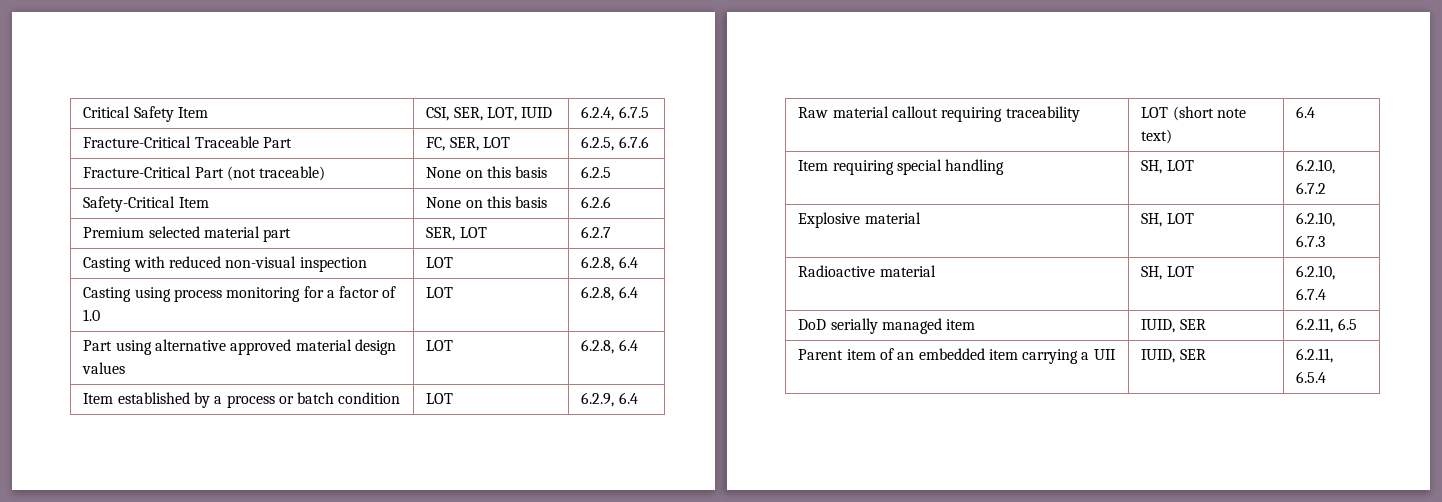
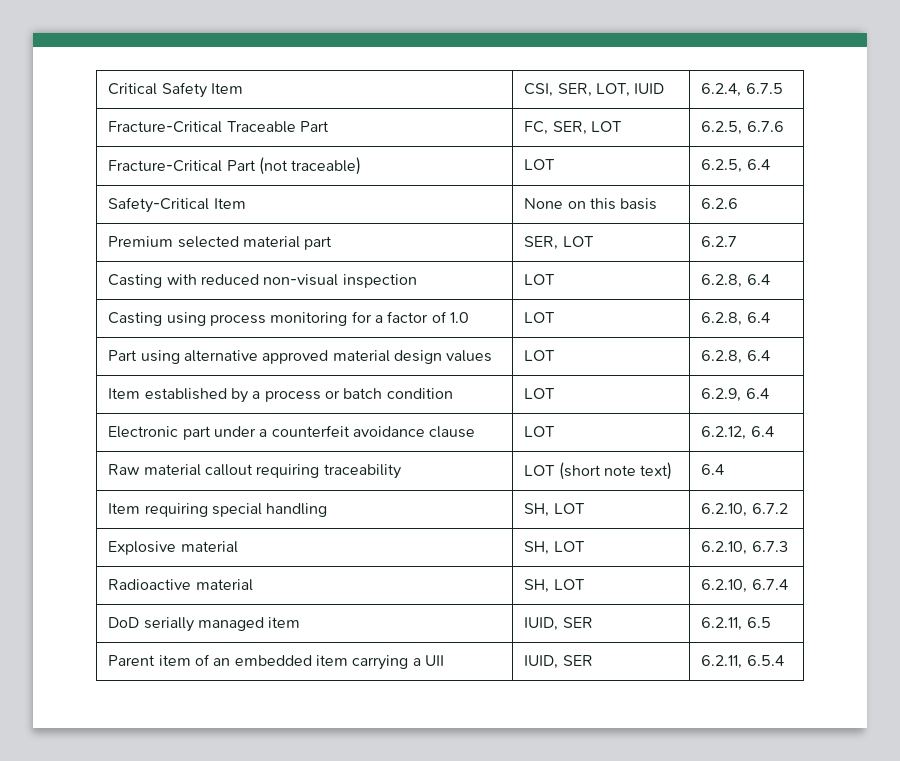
- Fracture-Critical Part (not traceable) | None on this basis | 6.2.5
+ Fracture-Critical Part (not traceable) | LOT | 6.2.5, 6.4
+ Electronic part under a counterfeit avoidance clause | LOT | 6.2.12, 6.4

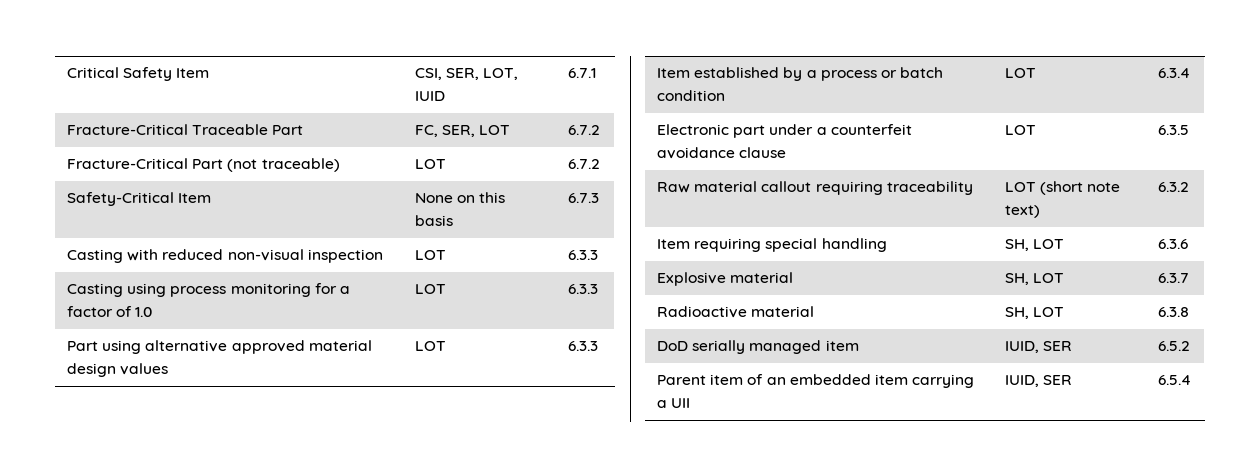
- Critical Safety Item | CSI, SER, LOT, IUID | 6.2.4, 6.7.5
+ Critical Safety Item | CSI, SER, LOT, IUID | 6.7.1
- Fracture-Critical Traceable Part | FC, SER, LOT | 6.2.5, 6.7.6
+ Fracture-Critical Traceable Part | FC, SER, LOT | 6.7.2
- Fracture-Critical Part (not traceable) | LOT | 6.2.5, 6.4
+ Fracture-Critical Part (not traceable) | LOT | 6.7.2
- Safety-Critical Item | None on this basis | 6.2.6
- Premium selected material part | SER, LOT | 6.2.7
+ Safety-Critical Item | None on this basis | 6.7.3
- Casting with reduced non-visual inspection | LOT | 6.2.8, 6.4
+ Casting with reduced non-visual inspection | LOT | 6.3.3
- Casting using process monitoring for a factor of 1.0 | LOT | 6.2.8, 6.4
+ Casting using process monitoring for a factor of 1.0 | LOT | 6.3.3
- Part using alternative approved material design values | LOT | 6.2.8, 6.4
+ Part using alternative approved material design values | LOT | 6.3.3
- Item established by a process or batch condition | LOT | 6.2.9, 6.4
+ Item established by a process or batch condition | LOT | 6.3.4
- Electronic part under a counterfeit avoidance clause | LOT | 6.2.12, 6.4
+ Electronic part under a counterfeit avoidance clause | LOT | 6.3.5
- Raw material callout requiring traceability | LOT (short note text) | 6.4
+ Raw material callout requiring traceability | LOT (short note text) | 6.3.2
- Item requiring special handling | SH, LOT | 6.2.10, 6.7.2
+ Item requiring special handling | SH, LOT | 6.3.6
- Explosive material | SH, LOT | 6.2.10, 6.7.3
+ Explosive material | SH, LOT | 6.3.7
- Radioactive material | SH, LOT | 6.2.10, 6.7.4
+ Radioactive material | SH, LOT | 6.3.8
- DoD serially managed item | IUID, SER | 6.2.11, 6.5
+ DoD serially managed item | IUID, SER | 6.5.2
- Parent item of an embedded item carrying a UII | IUID, SER | 6.2.11, 6.5.4
+ Parent item of an embedded item carrying a UII | IUID, SER | 6.5.4

